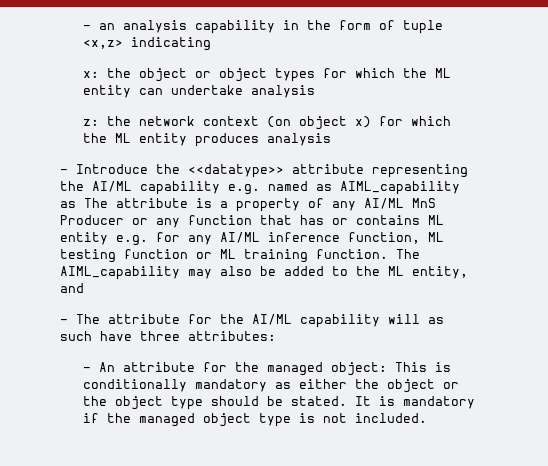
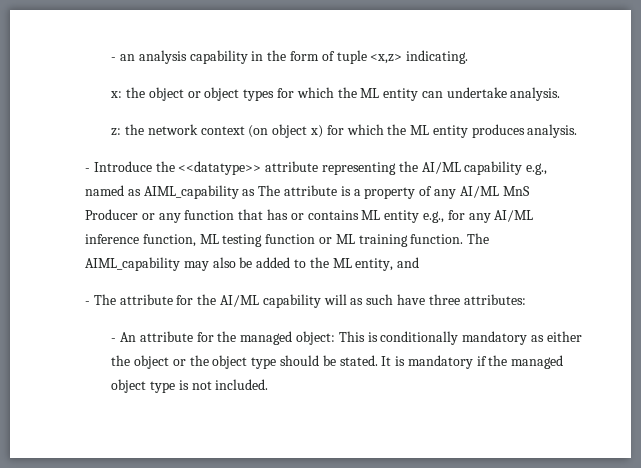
- - an analysis capability in the form of tuple <x,z> indicating
+ - an analysis capability in the form of tuple <x,z> indicating.
- x: the object or object types for which the ML entity can undertake analysis
+ x: the object or object types for which the ML entity can undertake analysis.
- z: the network context (on object x) for which the ML entity produces analysis
+ z: the network context (on object x) for which the ML entity produces analysis.
- - Introduce the <<datatype>> attribute representing the AI/ML capability e.g. named as AIML_capability as The attribute is a property of any AI/ML MnS Producer or any function that has or contains ML entity e.g. for any AI/ML inference function, ML testing function or ML training function.
+ - Introduce the <<datatype>> attribute representing the AI/ML capability e.g., named as AIML_capability as The attribute is a property of any AI/ML MnS Producer or any function that has or contains ML entity e.g., for any AI/ML inference function, ML testing function or ML training function.

